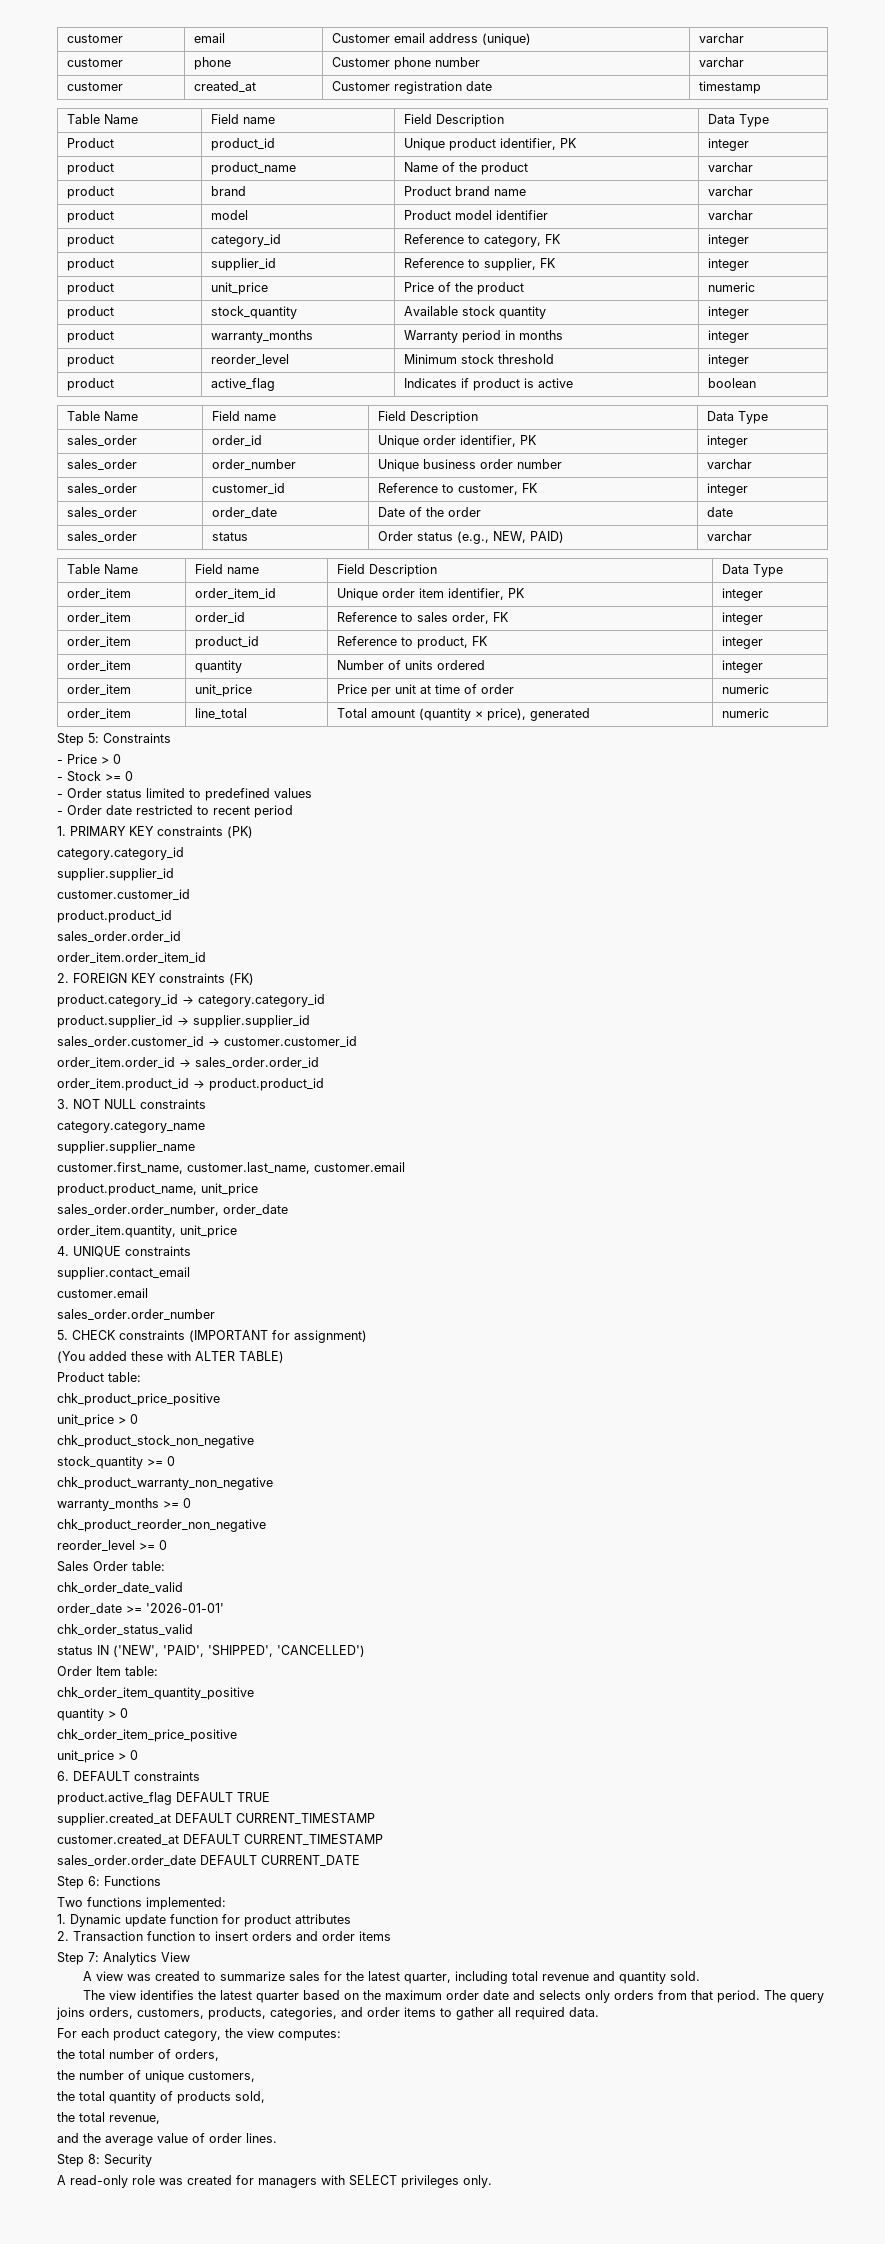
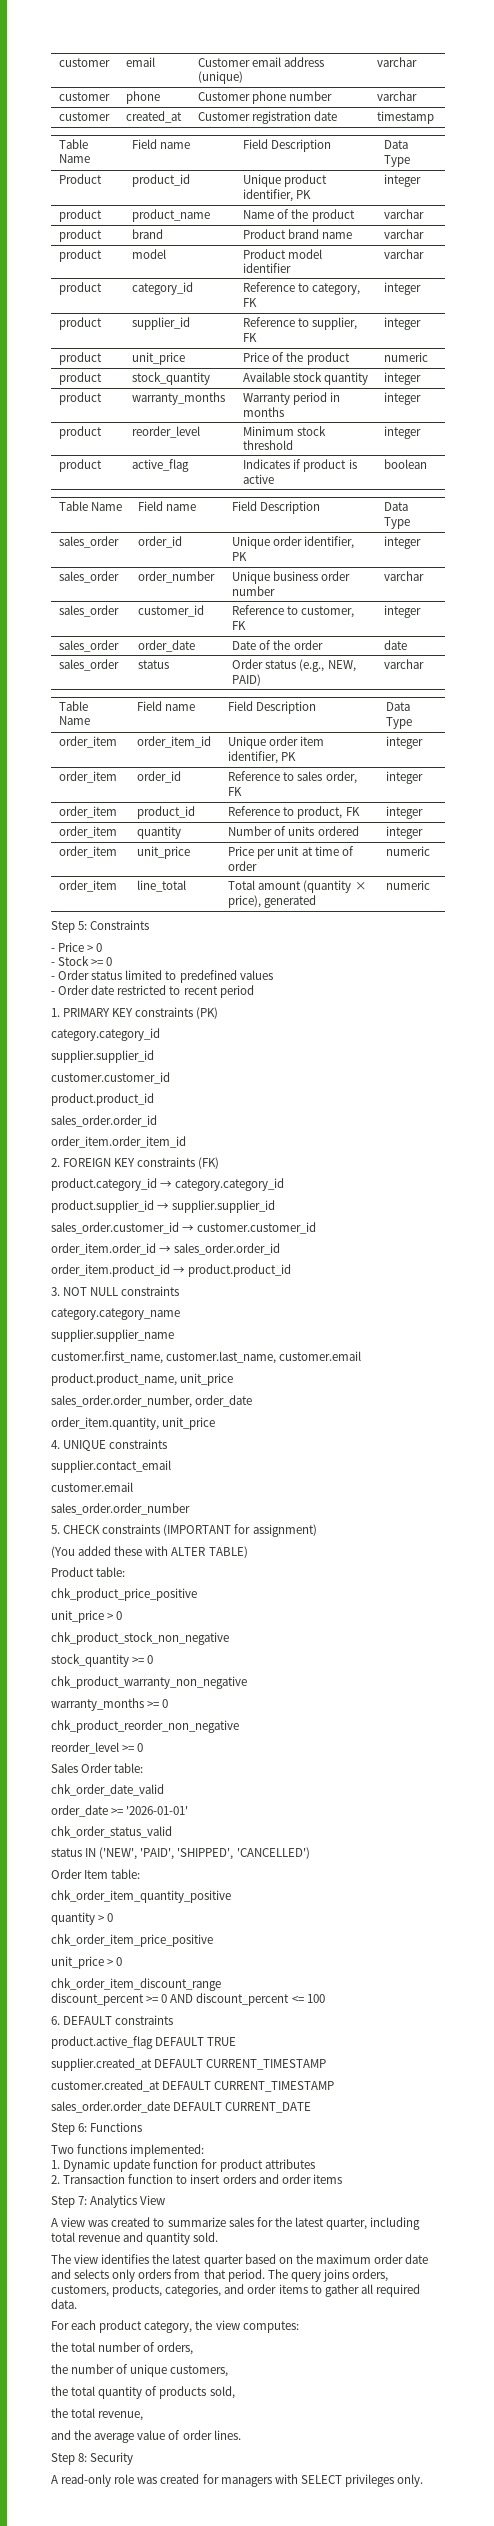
+ chk_order_item_discount_range
+ discount_percent >= 0 AND discount_percent <= 100

